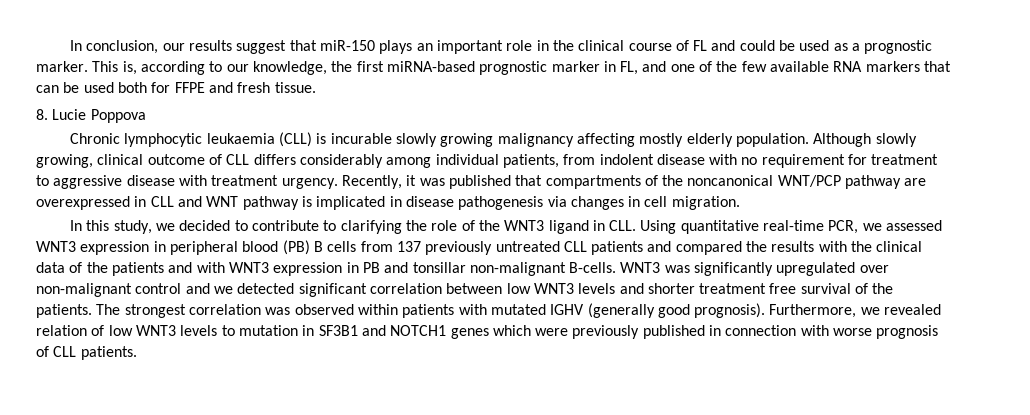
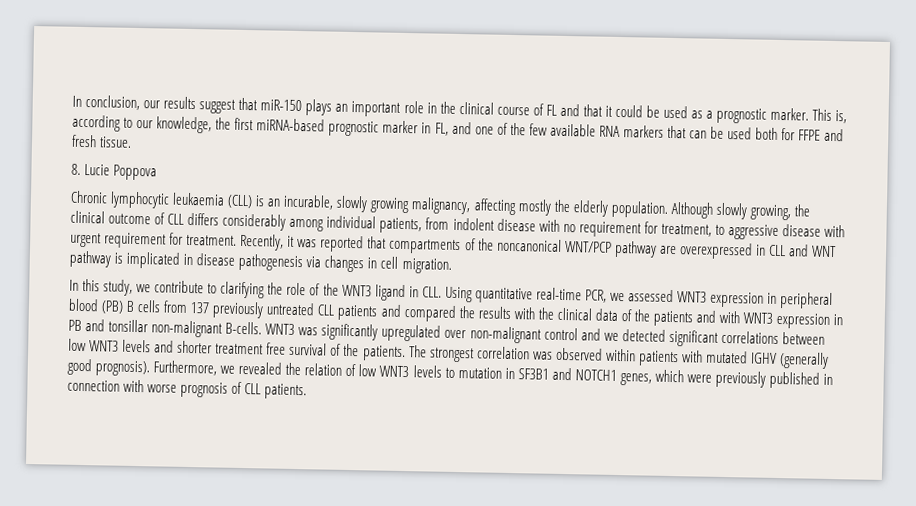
- In conclusion, our results suggest that miR-150 plays an important role in the clinical course of FL and could be used as a prognostic marker.
+ In conclusion, our results suggest that miR-150 plays an important role in the clinical course of FL and that it could be used as a prognostic marker.
- Chronic lymphocytic leukaemia (CLL) is incurable slowly growing malignancy affecting mostly elderly population.
+ Chronic lymphocytic leukaemia (CLL) is an incurable, slowly growing malignancy, affecting mostly the elderly population.
- Although slowly growing, clinical outcome of CLL differs considerably among individual patients, from indolent disease with no requirement for treatment to aggressive disease with treatment urgency.
+ Although slowly growing, the clinical outcome of CLL differs considerably among individual patients, from indolent disease with no requirement for treatment, to aggressive disease with urgent requirement for treatment.
- Recently, it was published that compartments of the noncanonical WNT/PCP pathway are overexpressed in CLL and WNT pathway is implicated in disease pathogenesis via changes in cell migration.
+ Recently, it was reported that compartments of the noncanonical WNT/PCP pathway are overexpressed in CLL and WNT pathway is implicated in disease pathogenesis via changes in cell migration.
- In this study, we decided to contribute to clarifying the role of the WNT3 ligand in CLL. Using quantitative real-time PCR, we assessed WNT3 expression in peripheral blood (PB) B cells from 137 previously untreated CLL patients and compared the results with the clinical data of the patients and with WNT3 expression in PB and tonsillar non-malignant B-cells.
+ In this study, we contribute to clarifying the role of the WNT3 ligand in CLL. Using quantitative real-time PCR, we assessed WNT3 expression in peripheral blood (PB) B cells from 137 previously untreated CLL patients and compared the results with the clinical data of the patients and with WNT3 expression in PB and tonsillar non-malignant B-cells.
- WNT3 was significantly upregulated over non-malignant control and we detected significant correlation between low WNT3 levels and shorter treatment free survival of the patients.
+ WNT3 was significantly upregulated over non-malignant control and we detected significant correlations between low WNT3 levels and shorter treatment free survival of the patients.
- Furthermore, we revealed relation of low WNT3 levels to mutation in SF3B1 and NOTCH1 genes which were previously published in connection with worse prognosis of CLL patients.
+ Furthermore, we revealed the relation of low WNT3 levels to mutation in SF3B1 and NOTCH1 genes, which were previously published in connection with worse prognosis of CLL patients.

